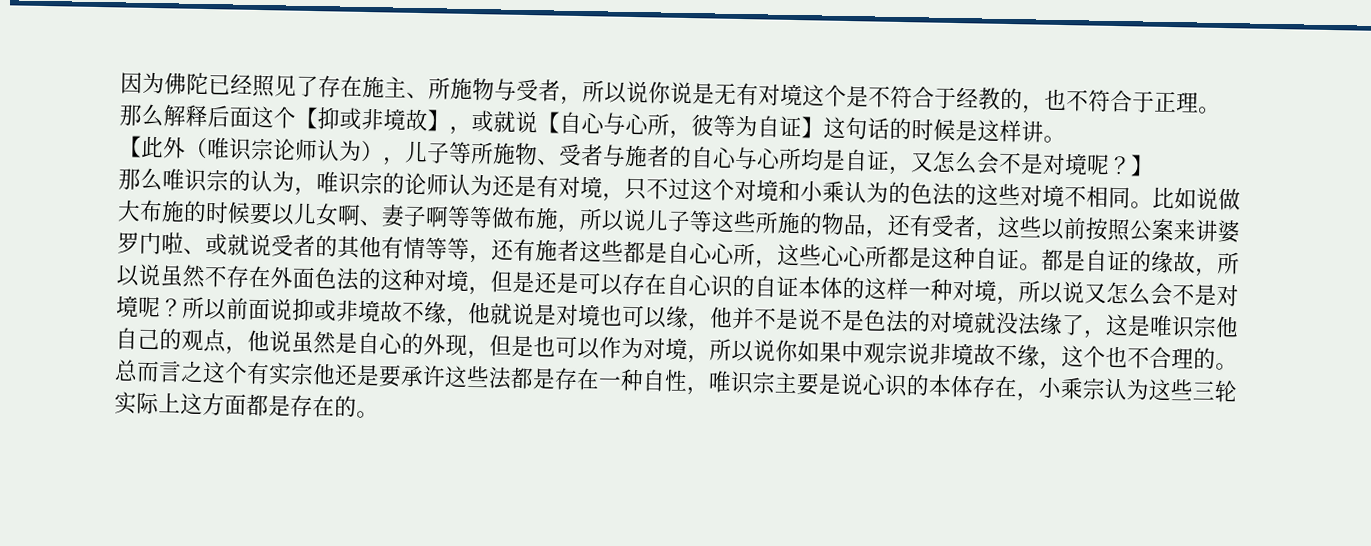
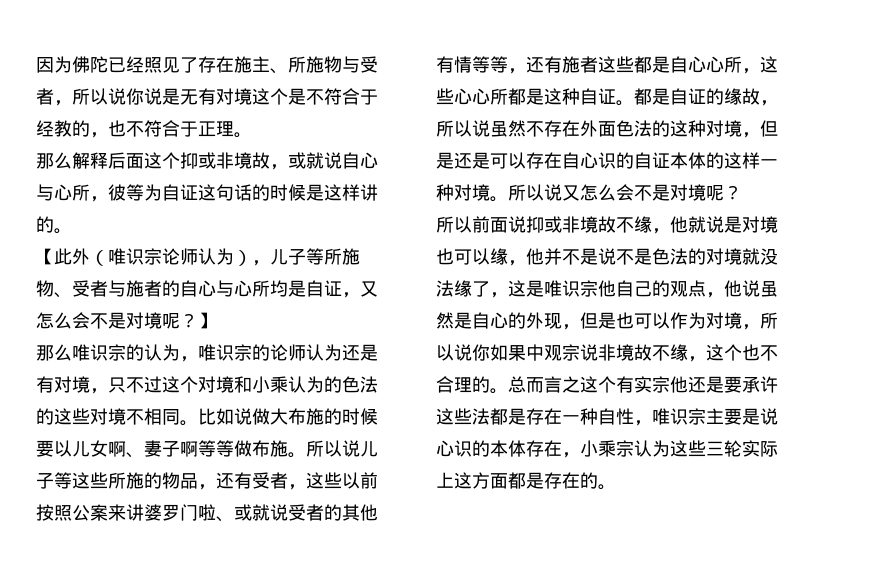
- 那么解释后面这个【抑或非境故】，或就说【自心与心所，彼等为自证】这句话的时候是这样讲。
+ 那么解释后面这个抑或非境故，或就说自心与心所，彼等为自证这句话的时候是这样讲的。
- 比如说做大布施的时候要以儿女啊、妻子啊等等做布施，所以说儿子等这些所施的物品，还有受者，这些以前按照公案来讲婆罗门啦、或就说受者的其他有情等等，还有施者这些都是自心心所，这些心心所都是这种自证。
+ 比如说做大布施的时候要以儿女啊、妻子啊等等做布施。所以说儿子等这些所施的物品，还有受者，这些以前按照公案来讲婆罗门啦、或就说受者的其他有情等等，还有施者这些都是自心心所，这些心心所都是这种自证。
- 都是自证的缘故，所以说虽然不存在外面色法的这种对境，但是还是可以存在自心识的自证本体的这样一种对境，所以说又怎么会不是对境呢？所以前面说抑或非境故不缘，他就说是对境也可以缘，他并不是说不是色法的对境就没法缘了，这是唯识宗他自己的观点，他说虽然是自心的外现，但是也可以作为对境，所以说你如果中观宗说非境故不缘，这个也不合理的。
+ 都是自证的缘故，所以说虽然不存在外面色法的这种对境，但是还是可以存在自心识的自证本体的这样一种对境。所以说又怎么会不是对境呢？
+ 所以前面说抑或非境故不缘，他就说是对境也可以缘，他并不是说不是色法的对境就没法缘了，这是唯识宗他自己的观点，他说虽然是自心的外现，但是也可以作为对境，所以说你如果中观宗说非境故不缘，这个也不合理的。

